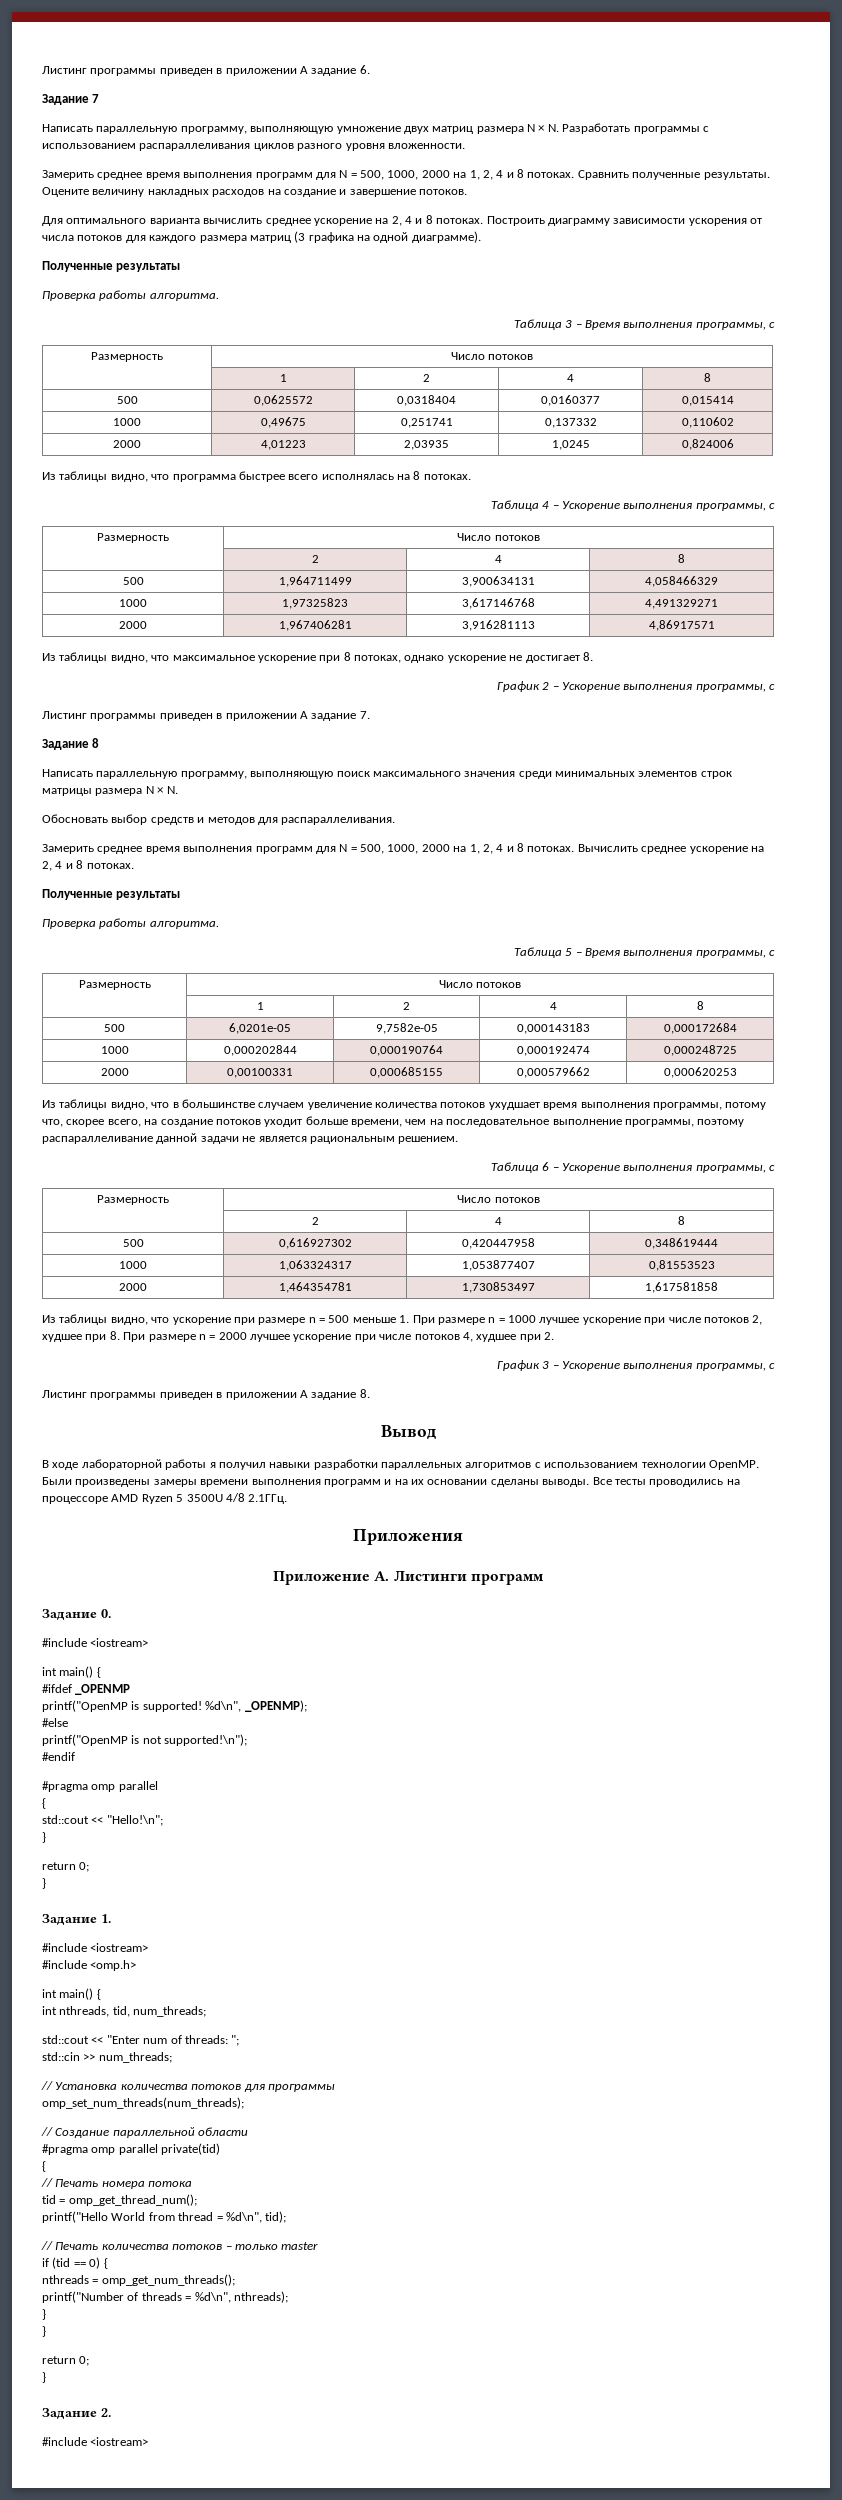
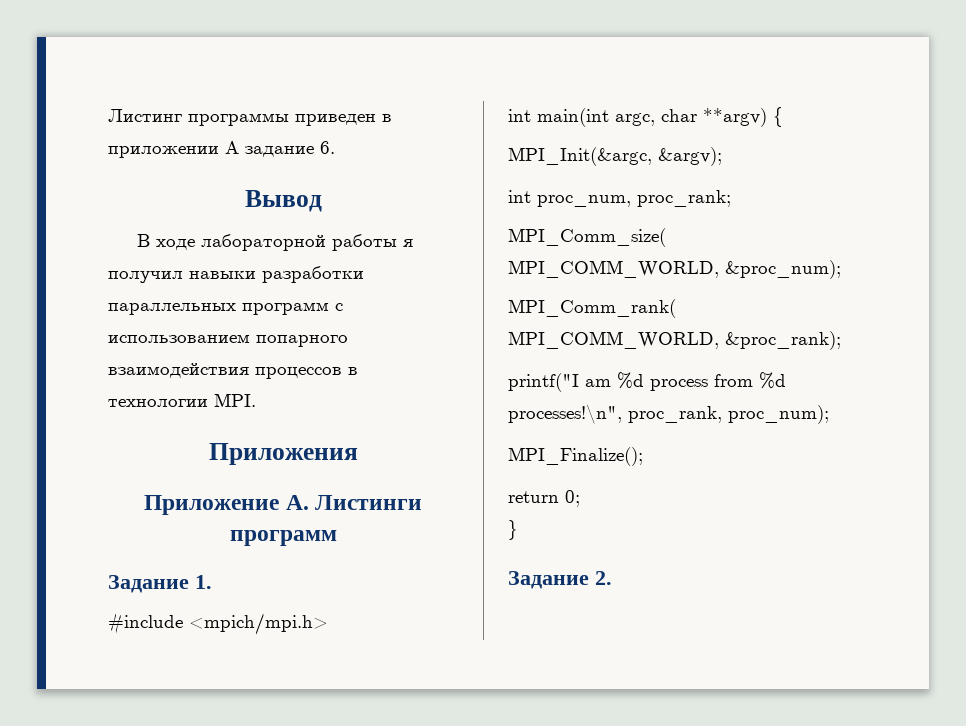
- Задание 7
- Написать параллельную программу, выполняющую умножение двух матриц размера N × N. Разработать программы с использованием распараллеливания циклов разного уровня вложенности.
- Замерить среднее время выполнения программ для N = 500, 1000, 2000 на 1, 2, 4 и 8 потоках. Сравнить полученные результаты. Оцените величину накладных расходов на создание и завершение потоков.
- Для оптимального варианта вычислить среднее ускорение на 2, 4 и 8 потоках. Построить диаграмму зависимости ускорения от числа потоков для каждого размера матриц (3 графика на одной диаграмме).
- Полученные результаты
- Проверка работы алгоритма.
- Таблица 3 – Время выполнения программы, с
- Размерность | Число потоков
- | 1 | 2 | 4 | 8
- 500 | 0,0625572 | 0,0318404 | 0,0160377 | 0,015414
- 1000 | 0,49675 | 0,251741 | 0,137332 | 0,110602
- 2000 | 4,01223 | 2,03935 | 1,0245 | 0,824006
- Из таблицы видно, что программа быстрее всего исполнялась на 8 потоках.
- Таблица 4 – Ускорение выполнения программы, с
- Размерность | Число потоков
- | 2 | 4 | 8
- 500 | 1,964711499 | 3,900634131 | 4,058466329
- 1000 | 1,97325823 | 3,617146768 | 4,491329271
- 2000 | 1,967406281 | 3,916281113 | 4,86917571
- Из таблицы видно, что максимальное ускорение при 8 потоках, однако ускорение не достигает 8.
- График 2 – Ускорение выполнения программы, с
- Листинг программы приведен в приложении А задание 7.
- Задание 8
- Написать параллельную программу, выполняющую поиск максимального значения среди минимальных элементов строк матрицы размера N × N.
- Обосновать выбор средств и методов для распараллеливания.
- Замерить среднее время выполнения программ для N = 500, 1000, 2000 на 1, 2, 4 и 8 потоках. Вычислить среднее ускорение на 2, 4 и 8 потоках.
- Полученные результаты
- Проверка работы алгоритма.
- Таблица 5 – Время выполнения программы, с
- Размерность | Число потоков
- | 1 | 2 | 4 | 8
- 500 | 6,0201e-05 | 9,7582e-05 | 0,000143183 | 0,000172684
- 1000 | 0,000202844 | 0,000190764 | 0,000192474 | 0,000248725
- 2000 | 0,00100331 | 0,000685155 | 0,000579662 | 0,000620253
- Из таблицы видно, что в большинстве случаем увеличение количества потоков ухудшает время выполнения программы, потому что, скорее всего, на создание потоков уходит больше времени, чем на последовательное выполнение программы, поэтому распараллеливание данной задачи не является рациональным решением.
- Таблица 6 – Ускорение выполнения программы, с
- Размерность | Число потоков
- | 2 | 4 | 8
- 500 | 0,616927302 | 0,420447958 | 0,348619444
- 1000 | 1,063324317 | 1,053877407 | 0,81553523
- 2000 | 1,464354781 | 1,730853497 | 1,617581858
- Из таблицы видно, что ускорение при размере n = 500 меньше 1. При размере n = 1000 лучшее ускорение при числе потоков 2, худшее при 8. При размере n = 2000 лучшее ускорение при числе потоков 4, худшее при 2.
- График 3 – Ускорение выполнения программы, с
- Листинг программы приведен в приложении А задание 8.
- В ходе лабораторной работы я получил навыки разработки параллельных алгоритмов с использованием технологии OpenMP. Были произведены замеры времени выполнения программ и на их основании сделаны выводы. Все тесты проводились на процессоре AMD Ryzen 5 3500U 4/8 2.1ГГц.
+ В ходе лабораторной работы я получил навыки разработки параллельных программ с использованием попарного взаимодействия процессов в технологии MPI.
- Задание 0.
- #include <iostream>
- int main() {
- #ifdef _OPENMP
- printf("OpenMP is supported! %d\n", _OPENMP);
- #else
- printf("OpenMP is not supported!\n");
- #endif
- #pragma omp parallel
- {
- std::cout << "Hello!\n";
- }
- return 0;
- }
  Задание 1.
- #include <iostream>
- #include <omp.h>
- int main() {
- int nthreads, tid, num_threads;
- std::cout << "Enter num of threads: ";
- std::cin >> num_threads;
- // Установка количества потоков для программы
- omp_set_num_threads(num_threads);
- // Создание параллельной области
- #pragma omp parallel private(tid)
- {
- // Печать номера потока
- tid = omp_get_thread_num();
- printf("Hello World from thread = %d\n", tid);
- // Печать количества потоков – только master
- if (tid == 0) {
- nthreads = omp_get_num_threads();
- printf("Number of threads = %d\n", nthreads);
- }
- }
+ #include <mpich/mpi.h>
+ int main(int argc, char **argv) {
+ MPI_Init(&argc, &argv);
+ int proc_num, proc_rank;
+ MPI_Comm_size( MPI_COMM_WORLD, &proc_num);
+ MPI_Comm_rank( MPI_COMM_WORLD, &proc_rank);
+ printf("I am %d process from %d processes!\n", proc_rank, proc_num);
+ MPI_Finalize();
  Задание 2.
- #include <iostream>

